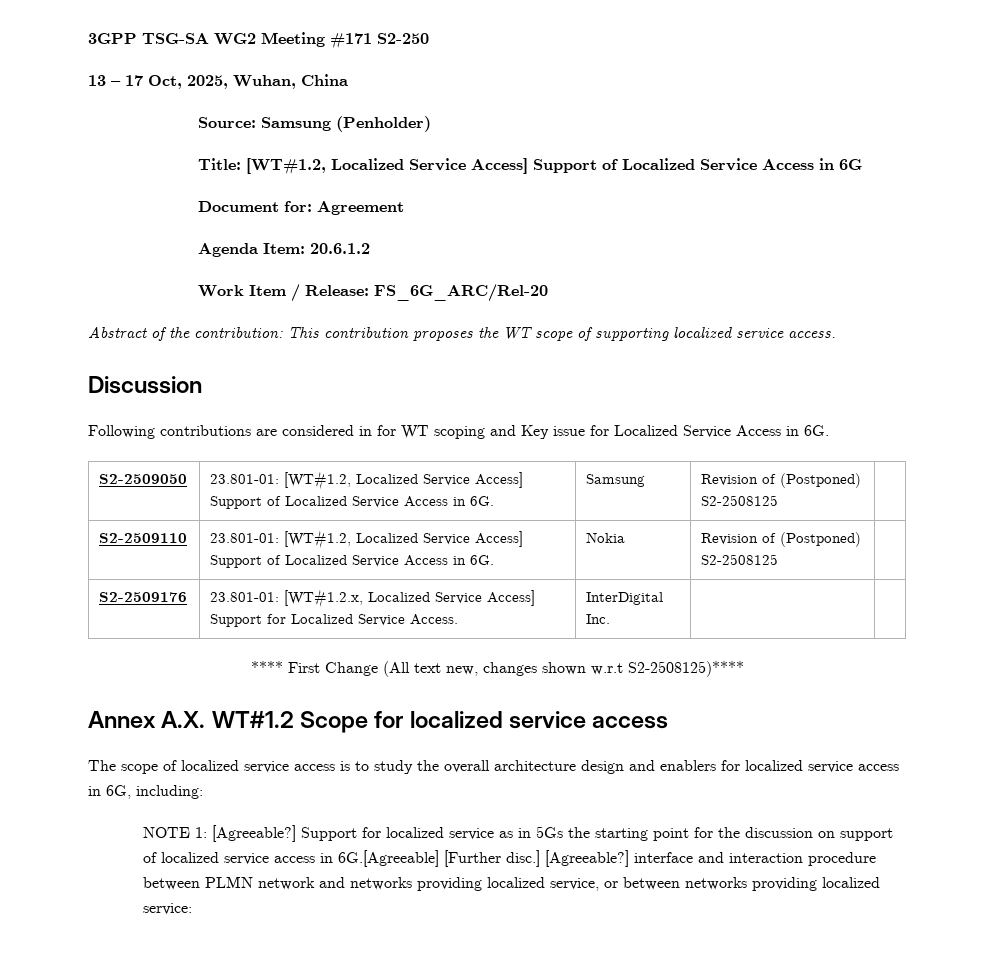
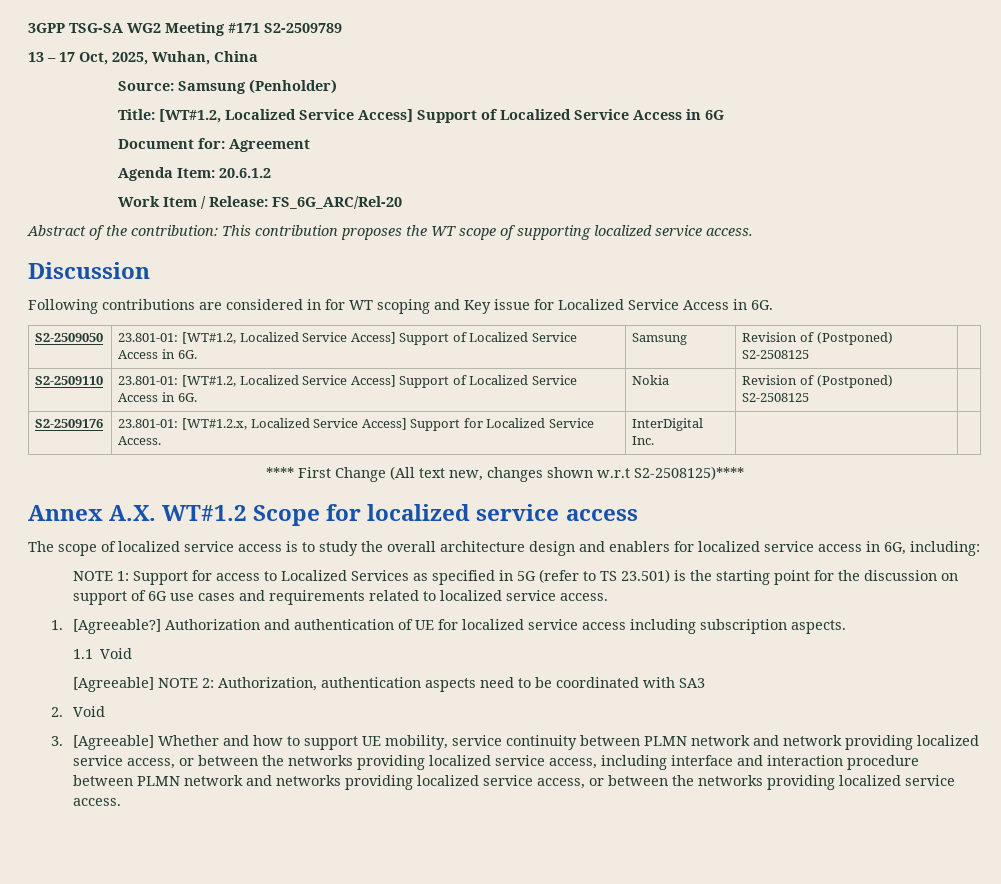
- 3GPP TSG-SA WG2 Meeting #171 S2-250
+ 3GPP TSG-SA WG2 Meeting #171 S2-2509789
- NOTE 1: [Agreeable?] Support for localized service as in 5Gs the starting point for the discussion on support of localized service access in 6G.[Agreeable] [Further disc.] [Agreeable?] interface and interaction procedure between PLMN network and networks providing localized service, or between networks providing localized service:
+ NOTE 1: Support for access to Localized Services as specified in 5G (refer to TS 23.501) is the starting point for the discussion on support of 6G use cases and requirements related to localized service access.
+ 1. [Agreeable?] Authorization and authentication of UE for localized service access including subscription aspects.
+ 1.1 Void
+ [Agreeable] NOTE 2: Authorization, authentication aspects need to be coordinated with SA3
+ 2. Void
+ 3. [Agreeable] Whether and how to support UE mobility, service continuity between PLMN network and network providing localized service access, or between the networks providing localized service access, including interface and interaction procedure between PLMN network and networks providing localized service access, or between the networks providing localized service access.

